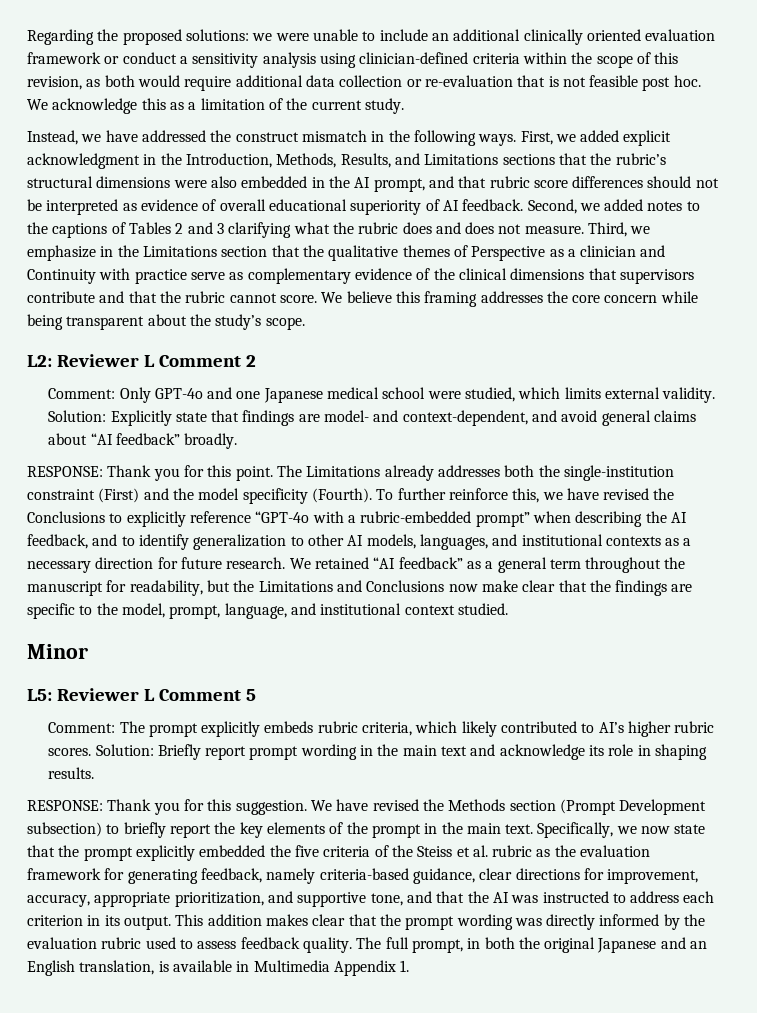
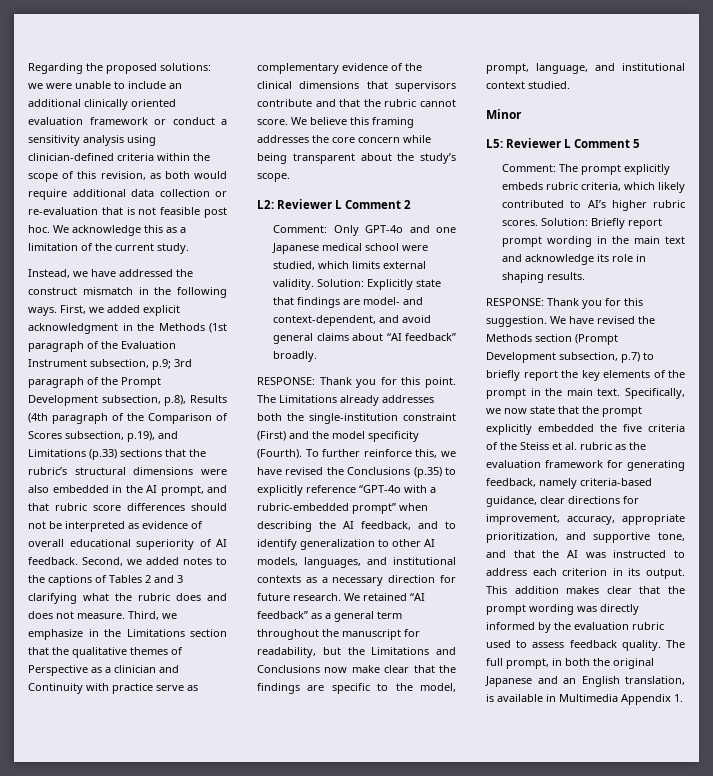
- First, we added explicit acknowledgment in the Introduction, Methods, Results, and Limitations sections that the rubric’s structural dimensions were also embedded in the AI prompt, and that rubric score differences should not be interpreted as evidence of overall educational superiority of AI feedback.
+ First, we added explicit acknowledgment in the Methods (1st paragraph of the Evaluation Instrument subsection, p.9; 3rd paragraph of the Prompt Development subsection, p.8), Results (4th paragraph of the Comparison of Scores subsection, p.19), and Limitations (p.33) sections that the rubric’s structural dimensions were also embedded in the AI prompt, and that rubric score differences should not be interpreted as evidence of overall educational superiority of AI feedback.
- To further reinforce this, we have revised the Conclusions to explicitly reference “GPT-4o with a rubric-embedded prompt” when describing the AI feedback, and to identify generalization to other AI models, languages, and institutional contexts as a necessary direction for future research.
+ To further reinforce this, we have revised the Conclusions (p.35) to explicitly reference “GPT-4o with a rubric-embedded prompt” when describing the AI feedback, and to identify generalization to other AI models, languages, and institutional contexts as a necessary direction for future research.
- We have revised the Methods section (Prompt Development subsection) to briefly report the key elements of the prompt in the main text.
+ We have revised the Methods section (Prompt Development subsection, p.7) to briefly report the key elements of the prompt in the main text.

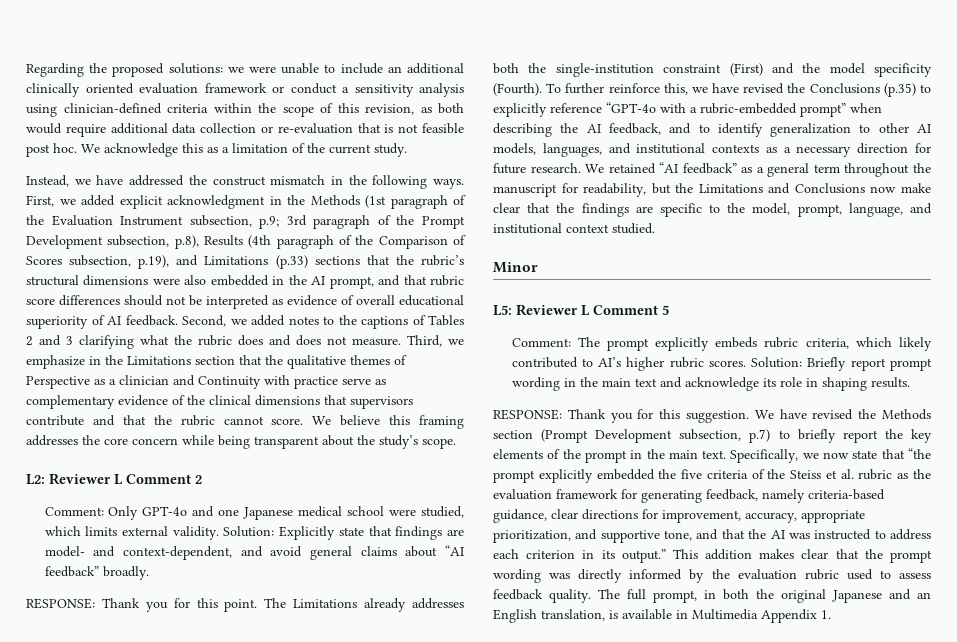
- Specifically, we now state that the prompt explicitly embedded the five criteria of the Steiss et al. rubric as the evaluation framework for generating feedback, namely criteria-based guidance, clear directions for improvement, accuracy, appropriate prioritization, and supportive tone, and that the AI was instructed to address each criterion in its output.
+ Specifically, we now state that “the prompt explicitly embedded the five criteria of the Steiss et al. rubric as the evaluation framework for generating feedback, namely criteria-based guidance, clear directions for improvement, accuracy, appropriate prioritization, and supportive tone, and that the AI was instructed to address each criterion in its output.”

